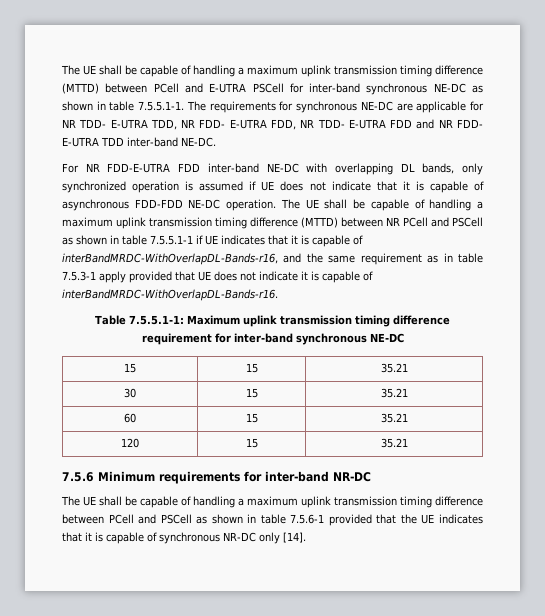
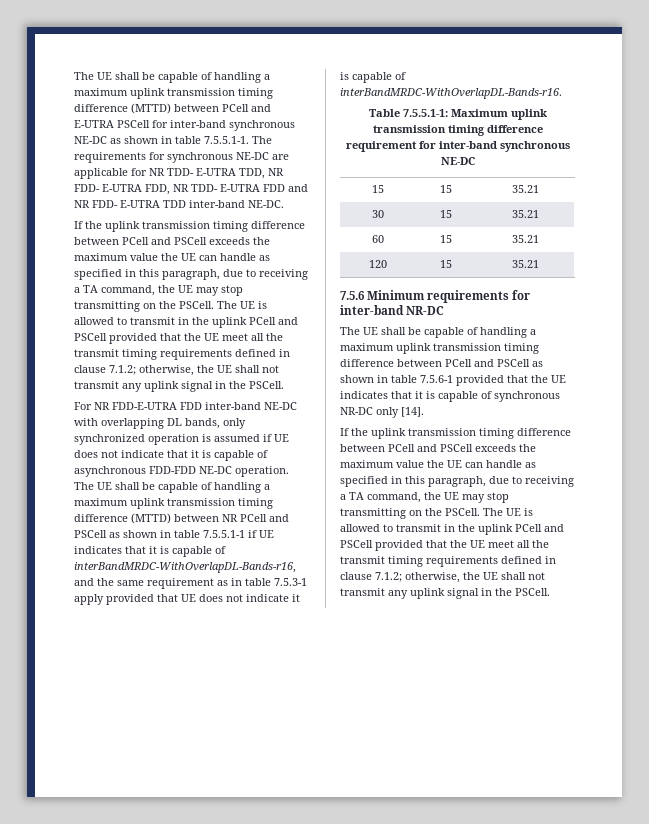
  The UE shall be capable of handling a maximum uplink transmission timing difference (MTTD) between PCell and E-UTRA PSCell for inter-band synchronous NE-DC as shown in table 7.5.5.1-1. The requirements for synchronous NE-DC are applicable for NR TDD- E-UTRA TDD, NR FDD- E-UTRA FDD, NR TDD- E-UTRA FDD and NR FDD- E-UTRA TDD inter-band NE-DC.
+ If the uplink transmission timing difference between PCell and PSCell exceeds the maximum value the UE can handle as specified in this paragraph, due to receiving a TA command, the UE may stop transmitting on the PSCell. The UE is allowed to transmit in the uplink PCell and PSCell provided that the UE meet all the transmit timing requirements defined in clause 7.1.2; otherwise, the UE shall not transmit any uplink signal in the PSCell.
  The UE shall be capable of handling a maximum uplink transmission timing difference between PCell and PSCell as shown in table 7.5.6-1 provided that the UE indicates that it is capable of synchronous NR-DC only [14].
+ If the uplink transmission timing difference between PCell and PSCell exceeds the maximum value the UE can handle as specified in this paragraph, due to receiving a TA command, the UE may stop transmitting on the PSCell. The UE is allowed to transmit in the uplink PCell and PSCell provided that the UE meet all the transmit timing requirements defined in clause 7.1.2; otherwise, the UE shall not transmit any uplink signal in the PSCell.

